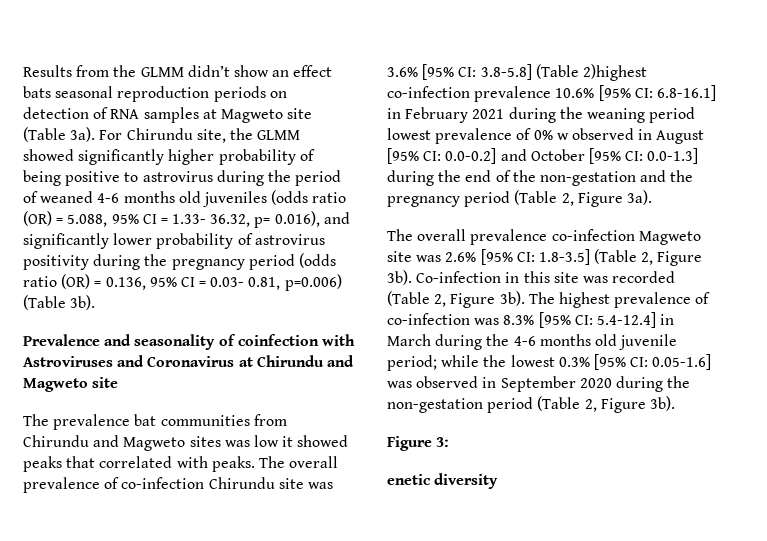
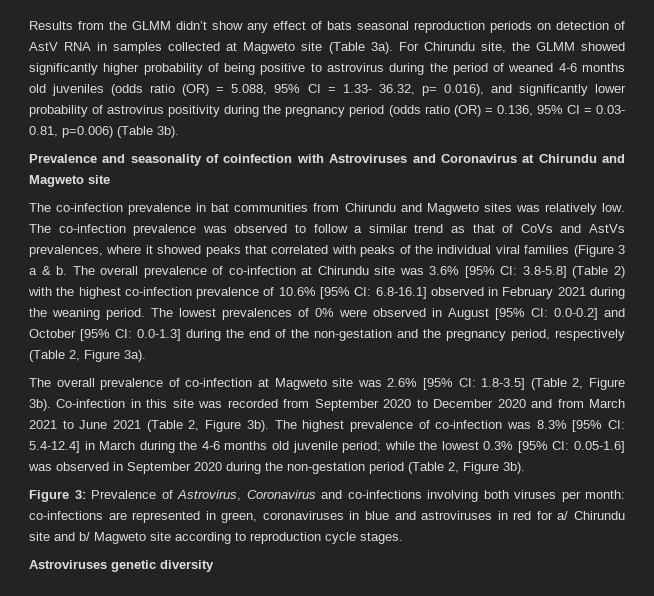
- Results from the GLMM didn’t show an effect bats seasonal reproduction periods on detection of RNA samples at Magweto site (Table 3a).
+ Results from the GLMM didn’t show any effect of bats seasonal reproduction periods on detection of AstV RNA in samples collected at Magweto site (Table 3a).
- The prevalence bat communities from Chirundu and Magweto sites was low it showed peaks that correlated with peaks. The overall prevalence of co-infection Chirundu site was 3.6% [95% CI: 3.8-5.8] (Table 2)highest co-infection prevalence 10.6% [95% CI: 6.8-16.1] in February 2021 during the weaning period lowest prevalence of 0% w observed in August [95% CI: 0.0-0.2] and October [95% CI: 0.0-1.3] during the end of the non-gestation and the pregnancy period (Table 2, Figure 3a).
+ The co-infection prevalence in bat communities from Chirundu and Magweto sites was relatively low. The co-infection prevalence was observed to follow a similar trend as that of CoVs and AstVs prevalences, where it showed peaks that correlated with peaks of the individual viral families (Figure 3 a & b. The overall prevalence of co-infection at Chirundu site was 3.6% [95% CI: 3.8-5.8] (Table 2) with the highest co-infection prevalence of 10.6% [95% CI: 6.8-16.1] observed in February 2021 during the weaning period. The lowest prevalences of 0% were observed in August [95% CI: 0.0-0.2] and October [95% CI: 0.0-1.3] during the end of the non-gestation and the pregnancy period, respectively (Table 2, Figure 3a).
- The overall prevalence co-infection Magweto site was 2.6% [95% CI: 1.8-3.5] (Table 2, Figure 3b).
+ The overall prevalence of co-infection at Magweto site was 2.6% [95% CI: 1.8-3.5] (Table 2, Figure 3b).
- Co-infection in this site was recorded (Table 2, Figure 3b).
+ Co-infection in this site was recorded from September 2020 to December 2020 and from March 2021 to June 2021 (Table 2, Figure 3b).
- Figure 3:
- enetic diversity
+ Figure 3: Prevalence of Astrovirus, Coronavirus and co-infections involving both viruses per month: co-infections are represented in green, coronaviruses in blue and astroviruses in red for a/ Chirundu site and b/ Magweto site according to reproduction cycle stages.
+ Astroviruses genetic diversity

